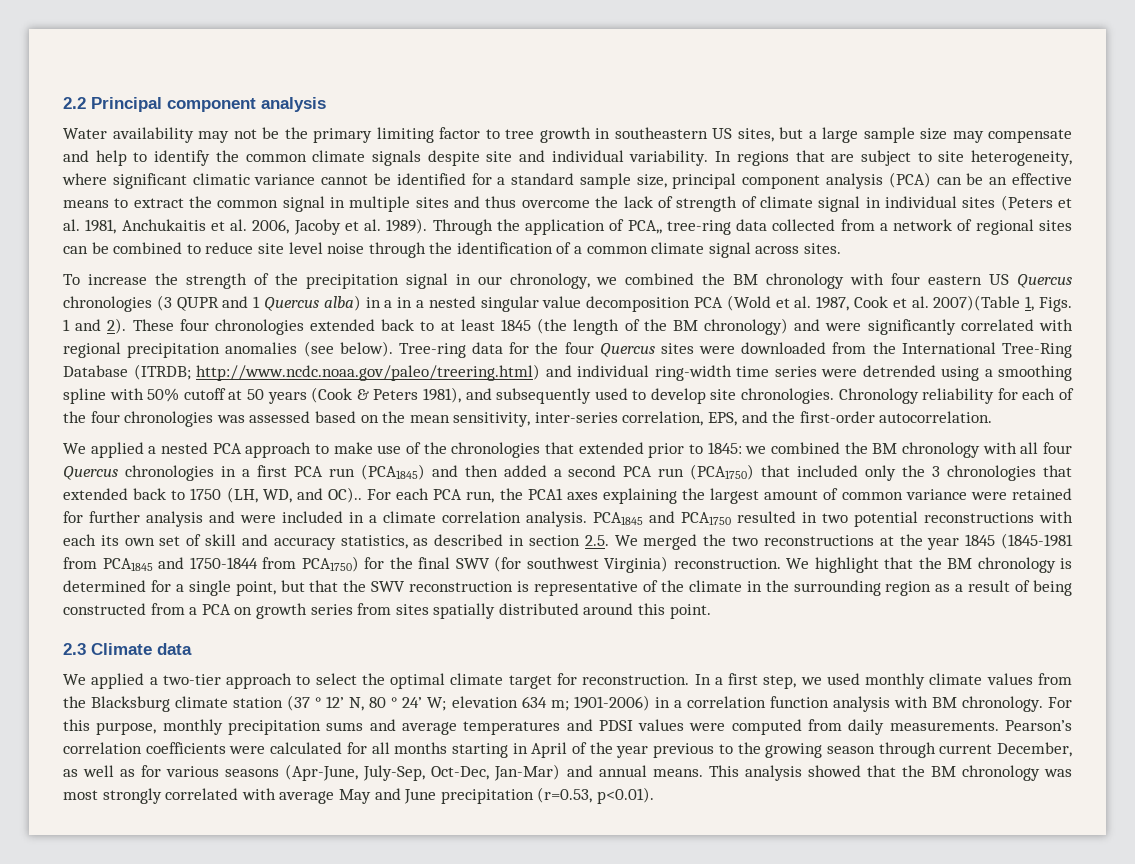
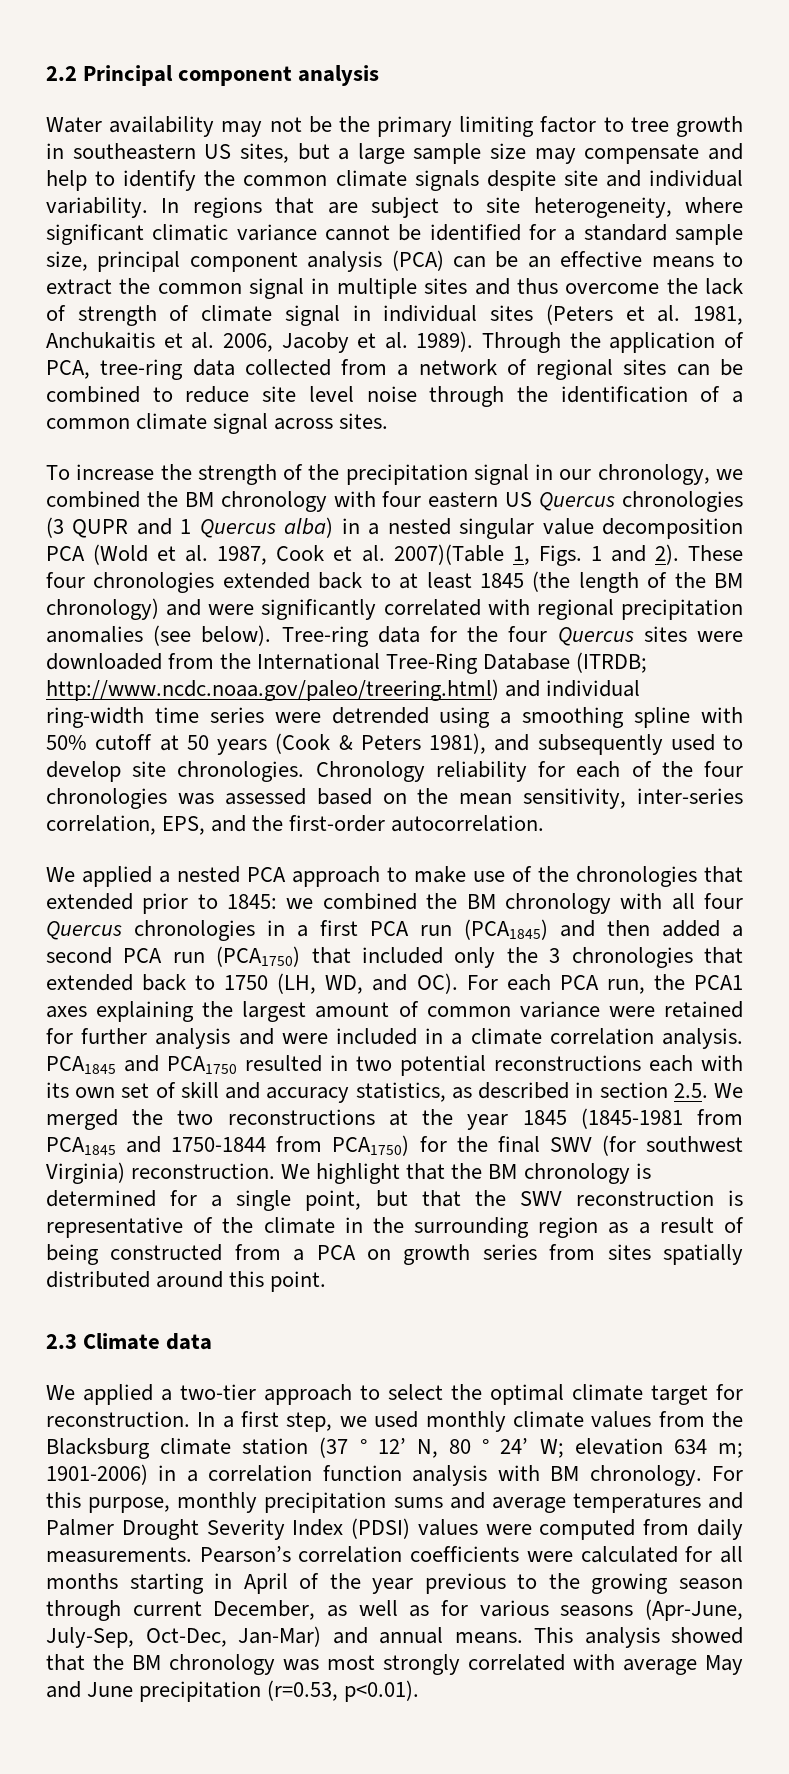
- Through the application of PCA,, tree-ring data collected from a network of regional sites can be combined to reduce site level noise through the identification of a common climate signal across sites.
+ Through the application of PCA, tree-ring data collected from a network of regional sites can be combined to reduce site level noise through the identification of a common climate signal across sites.
- To increase the strength of the precipitation signal in our chronology, we combined the BM chronology with four eastern US Quercus chronologies (3 QUPR and 1 Quercus alba) in a in a nested singular value decomposition PCA (Wold et al. 1987, Cook et al. 2007)(Table 1, Figs. 1 and 2).
+ To increase the strength of the precipitation signal in our chronology, we combined the BM chronology with four eastern US Quercus chronologies (3 QUPR and 1 Quercus alba) in a nested singular value decomposition PCA (Wold et al. 1987, Cook et al. 2007)(Table 1, Figs. 1 and 2).
- we combined the BM chronology with all four Quercus chronologies in a first PCA run (PCA1845) and then added a second PCA run (PCA1750) that included only the 3 chronologies that extended back to 1750 (LH, WD, and OC).. For each PCA run, the PCA1 axes explaining the largest amount of common variance were retained for further analysis and were included in a climate correlation analysis.
+ we combined the BM chronology with all four Quercus chronologies in a first PCA run (PCA1845) and then added a second PCA run (PCA1750) that included only the 3 chronologies that extended back to 1750 (LH, WD, and OC). For each PCA run, the PCA1 axes explaining the largest amount of common variance were retained for further analysis and were included in a climate correlation analysis.
- PCA1845 and PCA1750 resulted in two potential reconstructions with each its own set of skill and accuracy statistics, as described in section 2.5. We merged the two reconstructions at the year 1845 (1845-1981 from PCA1845 and 1750-1844 from PCA1750) for the final SWV (for southwest Virginia) reconstruction.
+ PCA1845 and PCA1750 resulted in two potential reconstructions each with its own set of skill and accuracy statistics, as described in section 2.5. We merged the two reconstructions at the year 1845 (1845-1981 from PCA1845 and 1750-1844 from PCA1750) for the final SWV (for southwest Virginia) reconstruction.
- For this purpose, monthly precipitation sums and average temperatures and PDSI values were computed from daily measurements.
+ For this purpose, monthly precipitation sums and average temperatures and Palmer Drought Severity Index (PDSI) values were computed from daily measurements.

